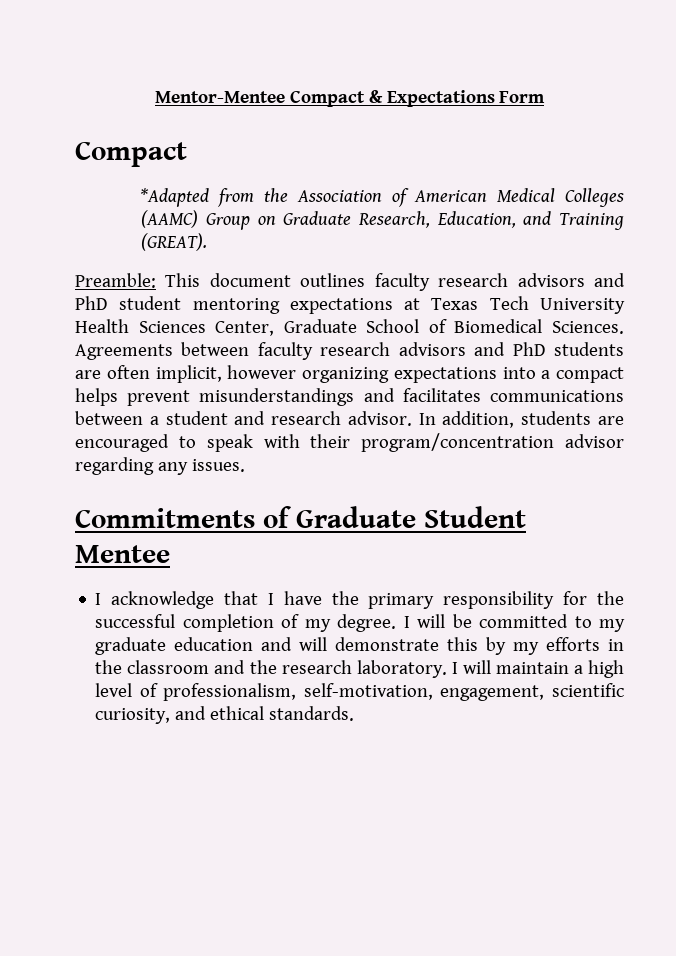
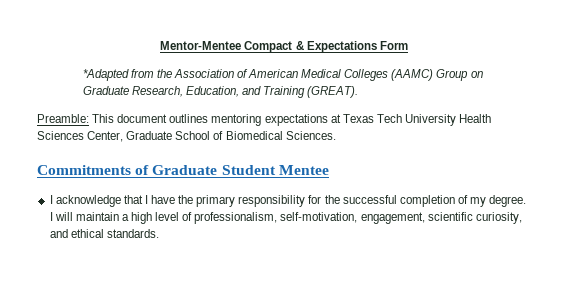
  Mentor-Mentee Compact & Expectations Form
- Compact
- Preamble: This document outlines faculty research advisors and PhD student mentoring expectations at Texas Tech University Health Sciences Center, Graduate School of Biomedical Sciences. Agreements between faculty research advisors and PhD students are often implicit, however organizing expectations into a compact helps prevent misunderstandings and facilitates communications between a student and research advisor. In addition, students are encouraged to speak with their program/concentration advisor regarding any issues.
+ Preamble: This document outlines mentoring expectations at Texas Tech University Health Sciences Center, Graduate School of Biomedical Sciences.
- I will be committed to my graduate education and will demonstrate this by my efforts in the classroom and the research laboratory. I will maintain a high level of professionalism, self-motivation, engagement, scientific curiosity, and ethical standards.
+ I will maintain a high level of professionalism, self-motivation, engagement, scientific curiosity, and ethical standards.

